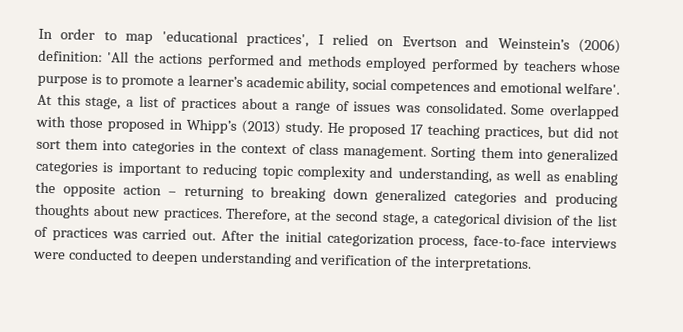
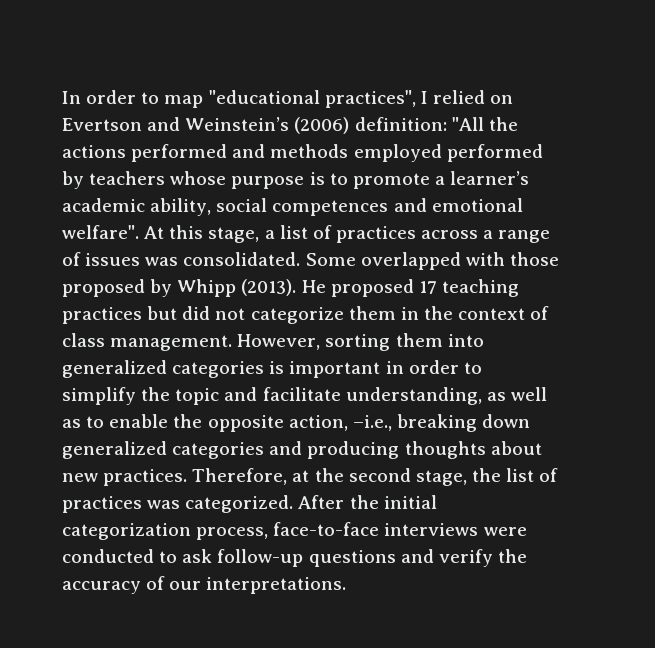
- In order to map 'educational practices', I relied on Evertson and Weinstein’s (2006) definition: 'All the actions performed and methods employed performed by teachers whose purpose is to promote a learner’s academic ability, social competences and emotional welfare'.
+ In order to map "educational practices", I relied on Evertson and Weinstein’s (2006) definition: "All the actions performed and methods employed performed by teachers whose purpose is to promote a learner’s academic ability, social competences and emotional welfare".
- At this stage, a list of practices about a range of issues was consolidated.
+ At this stage, a list of practices across a range of issues was consolidated.
- Some overlapped with those proposed in Whipp’s (2013) study.
+ Some overlapped with those proposed by Whipp (2013).
- He proposed 17 teaching practices, but did not sort them into categories in the context of class management.
+ He proposed 17 teaching practices but did not categorize them in the context of class management.
- Sorting them into generalized categories is important to reducing topic complexity and understanding, as well as enabling the opposite action – returning to breaking down generalized categories and producing thoughts about new practices.
+ However, sorting them into generalized categories is important in order to simplify the topic and facilitate understanding, as well as to enable the opposite action, –i.e., breaking down generalized categories and producing thoughts about new practices.
- Therefore, at the second stage, a categorical division of the list of practices was carried out.
+ Therefore, at the second stage, the list of practices was categorized.
- After the initial categorization process, face-to-face interviews were conducted to deepen understanding and verification of the interpretations.
+ After the initial categorization process, face-to-face interviews were conducted to ask follow-up questions and verify the accuracy of our interpretations.

